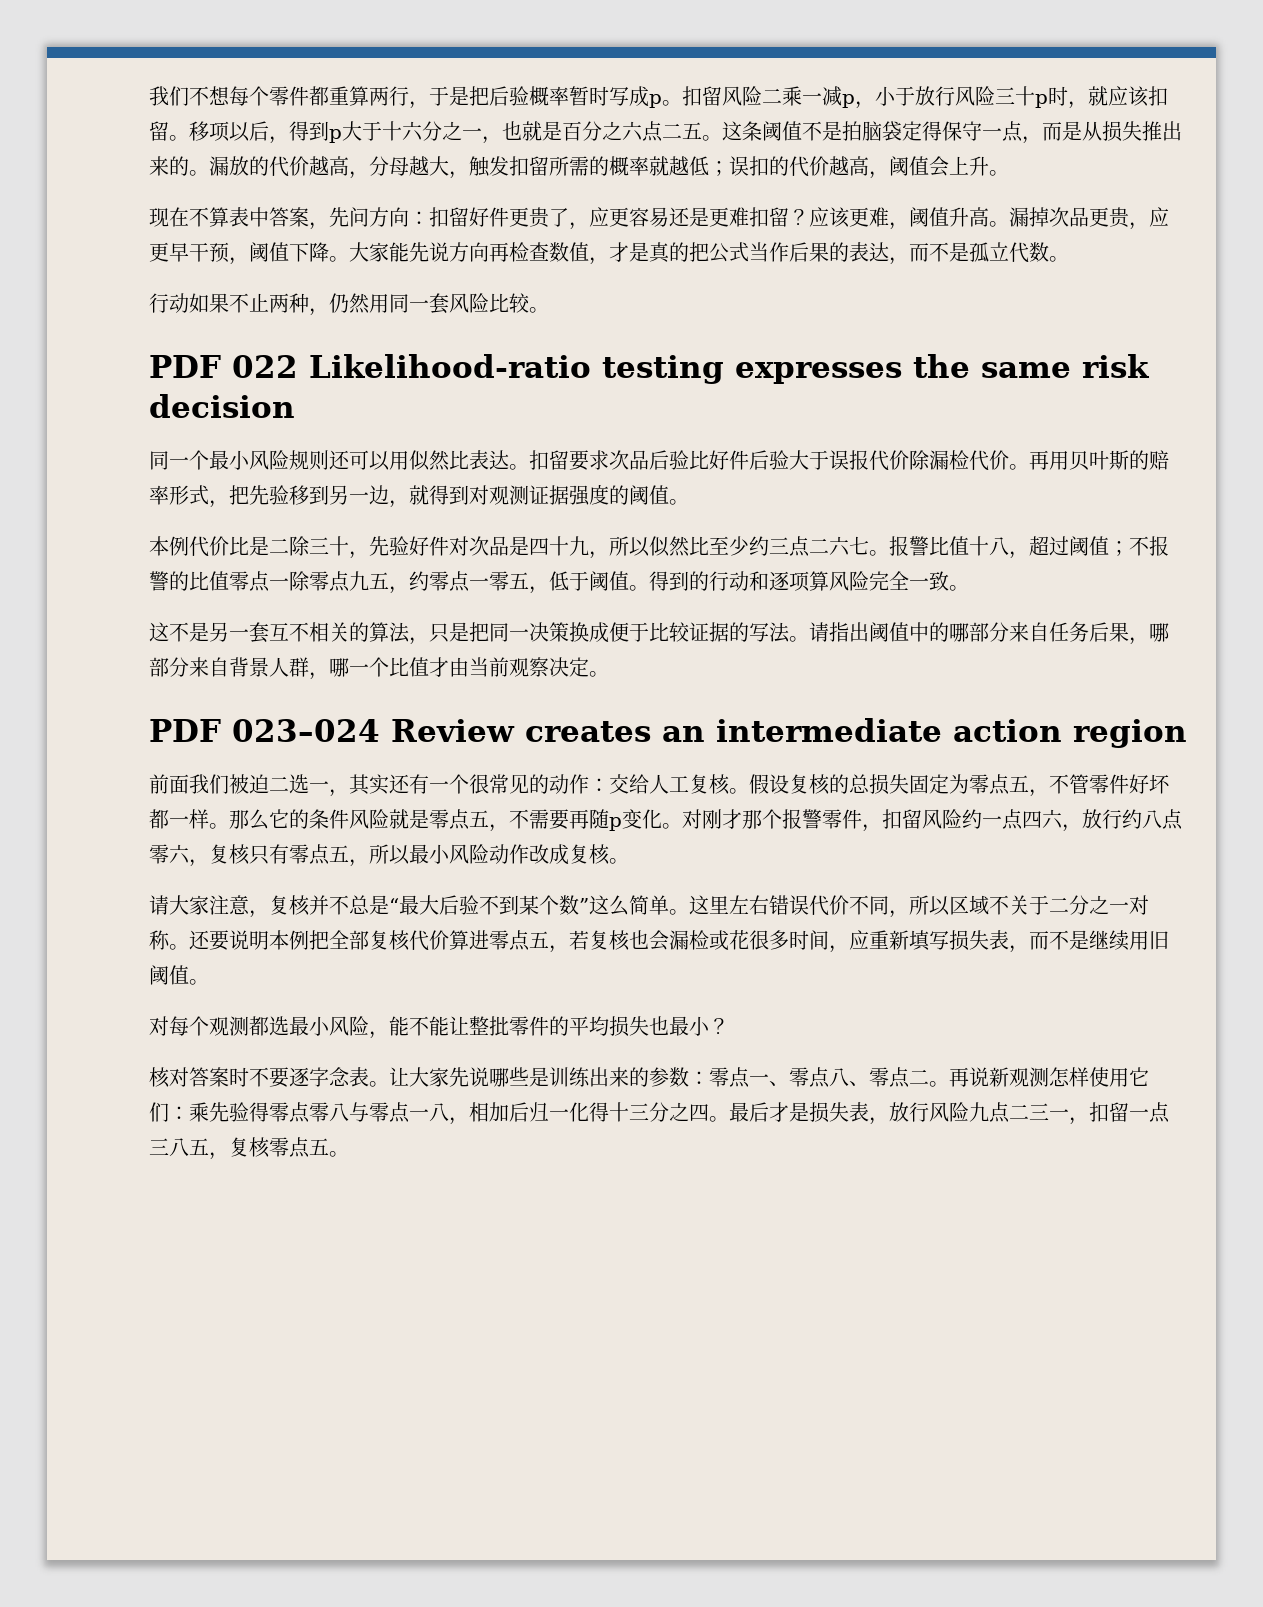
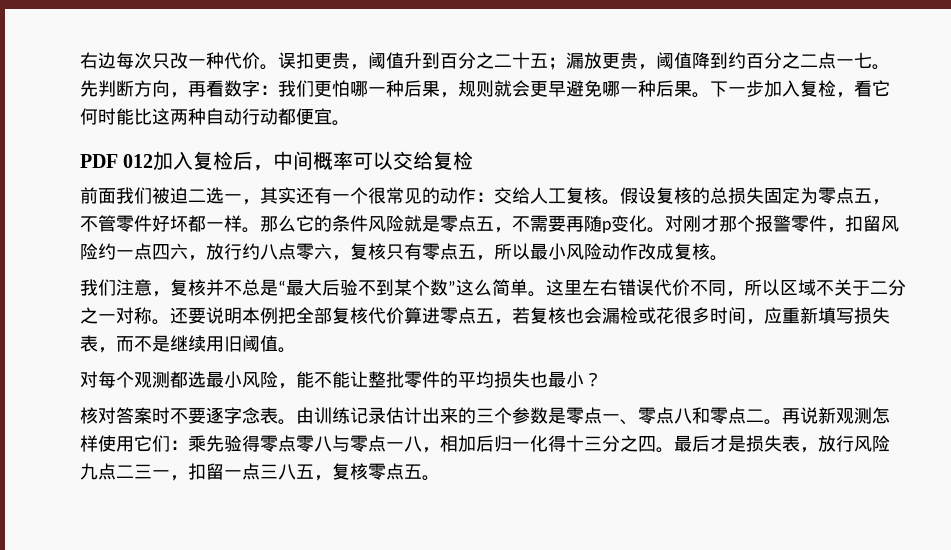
- 我们不想每个零件都重算两行，于是把后验概率暂时写成p。扣留风险二乘一减p，小于放行风险三十p时，就应该扣留。移项以后，得到p大于十六分之一，也就是百分之六点二五。这条阈值不是拍脑袋定得保守一点，而是从损失推出来的。漏放的代价越高，分母越大，触发扣留所需的概率就越低；误扣的代价越高，阈值会上升。
- 现在不算表中答案，先问方向：扣留好件更贵了，应更容易还是更难扣留？应该更难，阈值升高。漏掉次品更贵，应更早干预，阈值下降。大家能先说方向再检查数值，才是真的把公式当作后果的表达，而不是孤立代数。
- 行动如果不止两种，仍然用同一套风险比较。
- PDF 022 Likelihood-ratio testing expresses the same risk decision
- 同一个最小风险规则还可以用似然比表达。扣留要求次品后验比好件后验大于误报代价除漏检代价。再用贝叶斯的赔率形式，把先验移到另一边，就得到对观测证据强度的阈值。
- 本例代价比是二除三十，先验好件对次品是四十九，所以似然比至少约三点二六七。报警比值十八，超过阈值；不报警的比值零点一除零点九五，约零点一零五，低于阈值。得到的行动和逐项算风险完全一致。
- 这不是另一套互不相关的算法，只是把同一决策换成便于比较证据的写法。请指出阈值中的哪部分来自任务后果，哪部分来自背景人群，哪一个比值才由当前观察决定。
- PDF 023–024 Review creates an intermediate action region
+ 右边每次只改一种代价。误扣更贵，阈值升到百分之二十五；漏放更贵，阈值降到约百分之二点一七。先判断方向，再看数字：我们更怕哪一种后果，规则就会更早避免哪一种后果。下一步加入复检，看它何时能比这两种自动行动都便宜。
+ PDF 012加入复检后，中间概率可以交给复检
- 请大家注意，复核并不总是“最大后验不到某个数”这么简单。
+ 我们注意，复核并不总是“最大后验不到某个数”这么简单。
- 让大家先说哪些是训练出来的参数：零点一、零点八、零点二。
+ 由训练记录估计出来的三个参数是零点一、零点八和零点二。

